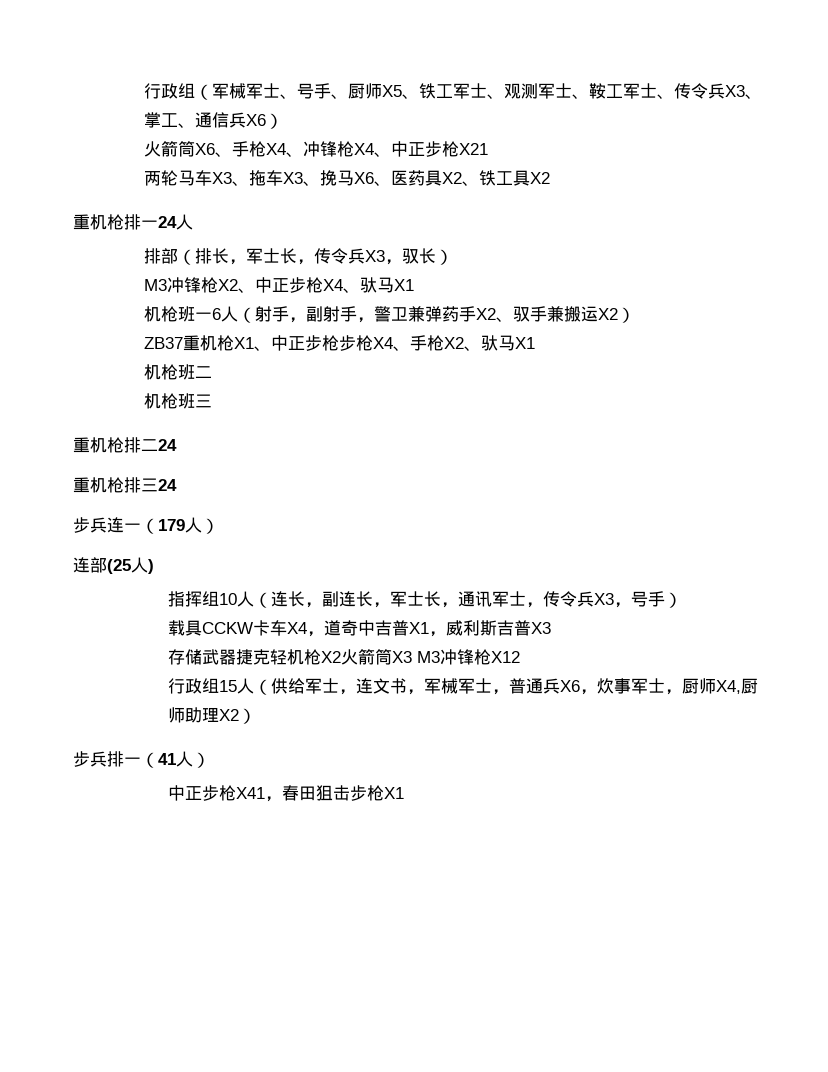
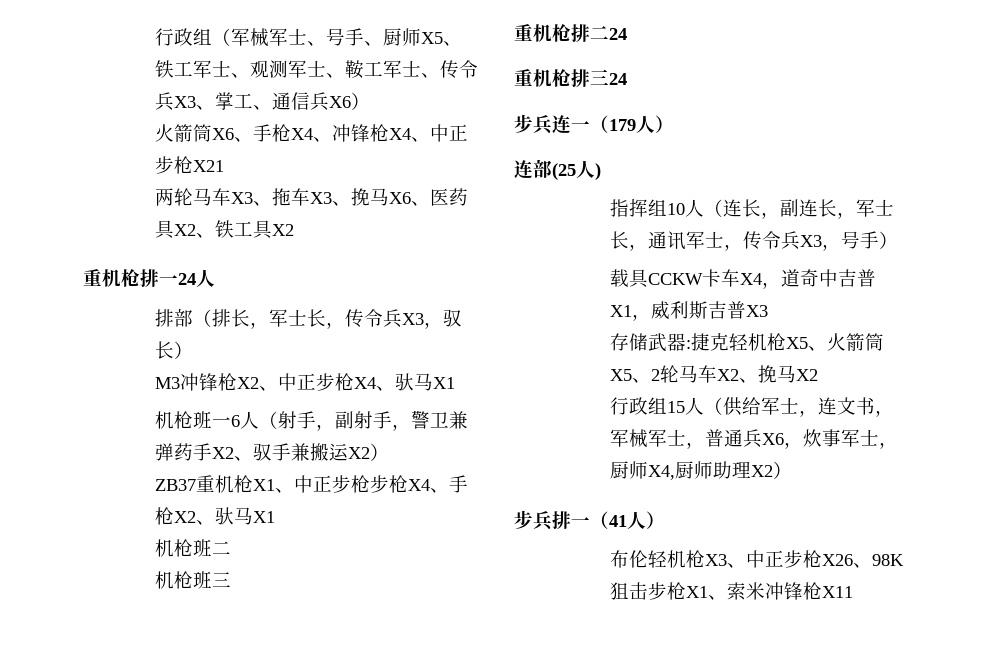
- 存储武器捷克轻机枪X2火箭筒X3 M3冲锋枪X12
+ 存储武器:捷克轻机枪X5、火箭筒X5、2轮马车X2、挽马X2
- 中正步枪X41，春田狙击步枪X1
+ 布伦轻机枪X3、中正步枪X26、98K狙击步枪X1、索米冲锋枪X11

